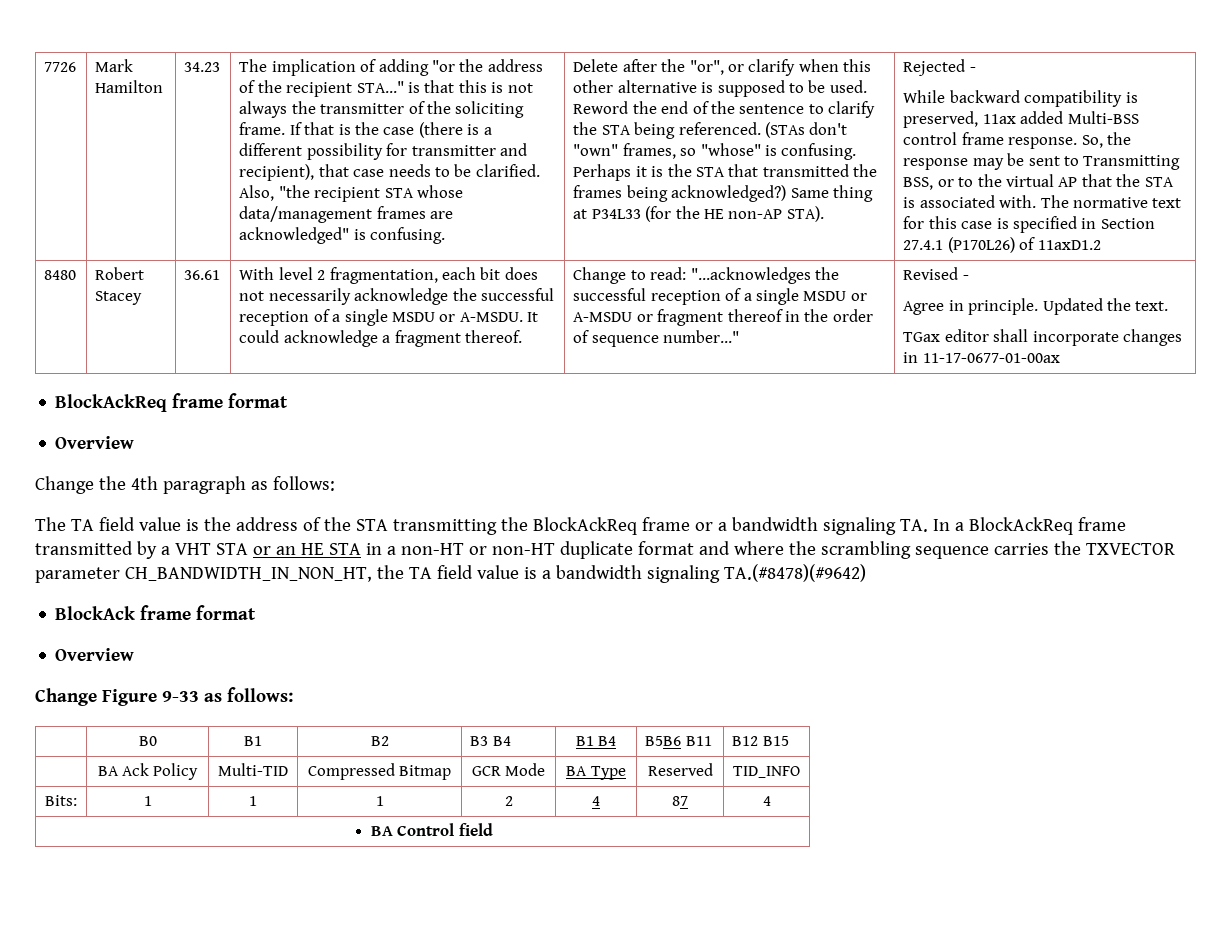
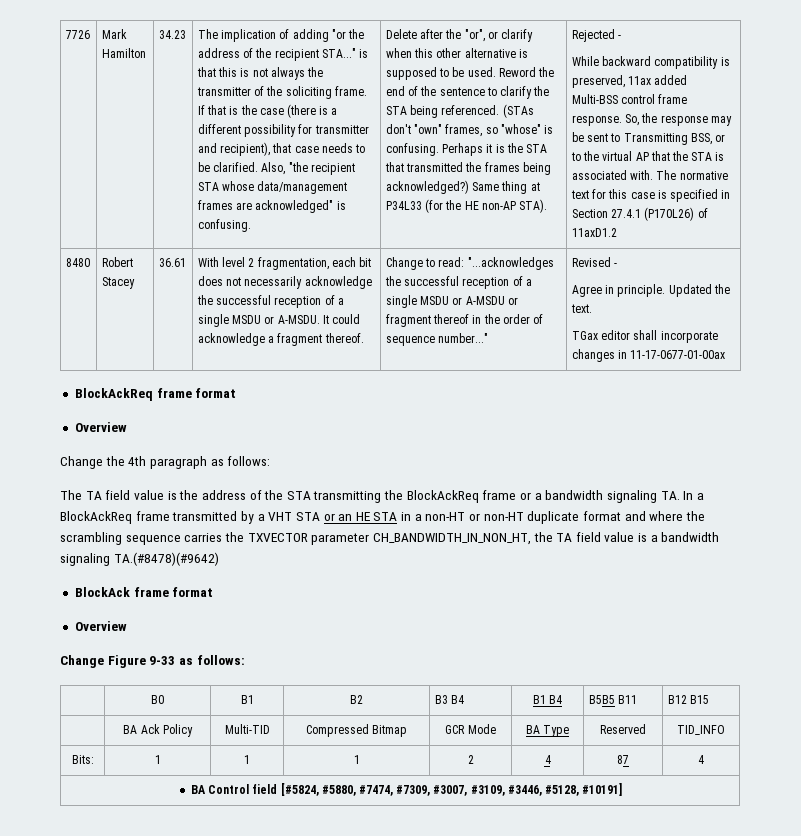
- | B0 | B1 | B2 | B3 B4 | B1 B4 | B5B6 B11 | B12 B15
+ | B0 | B1 | B2 | B3 B4 | B1 B4 | B5B5 B11 | B12 B15
- BA Control field
+ BA Control field [#5824, #5880, #7474, #7309, #3007, #3109, #3446, #5128, #10191]

